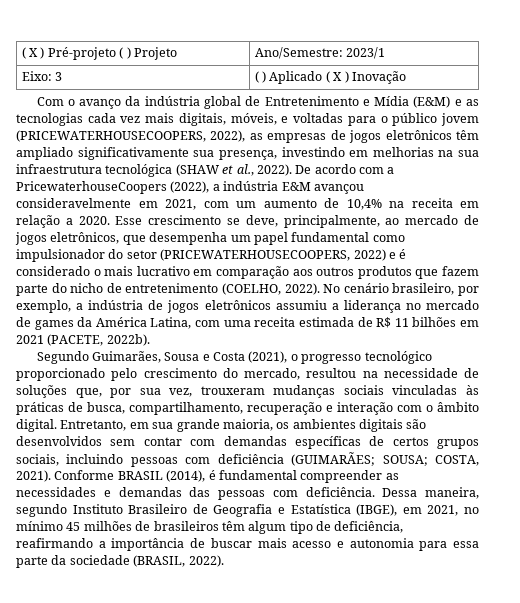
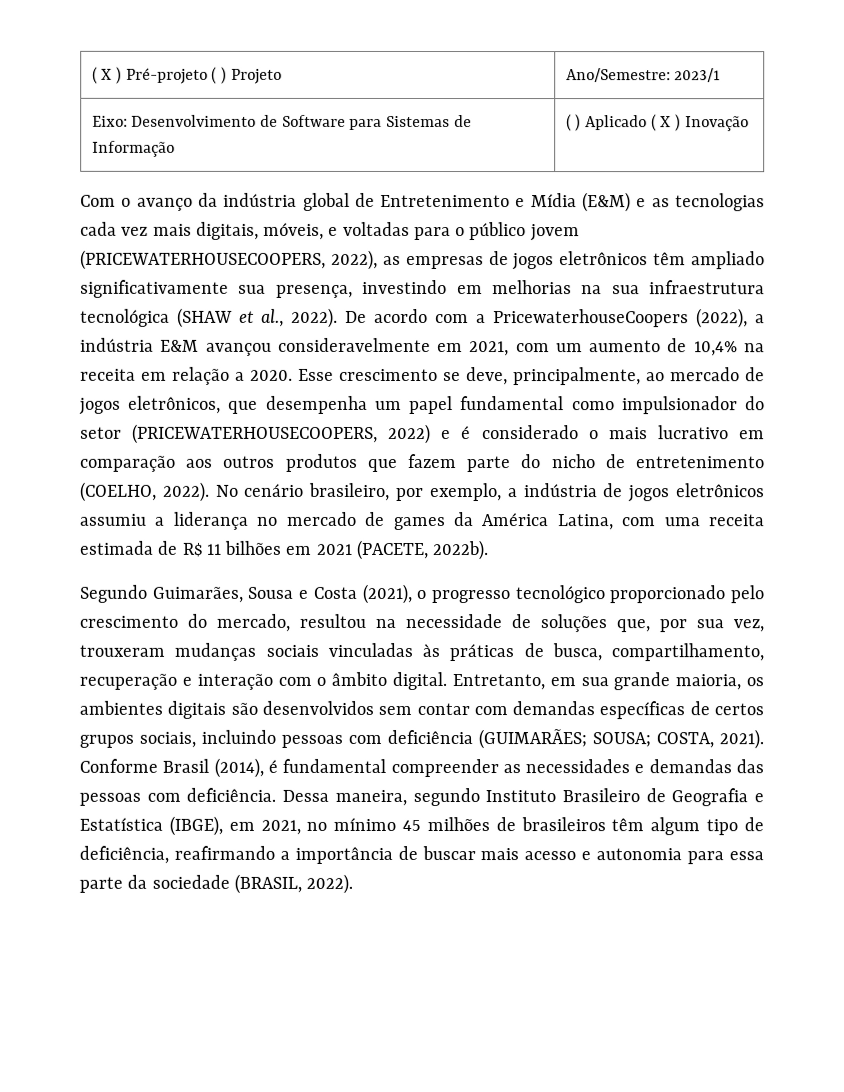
- Eixo: 3 | ( ) Aplicado ( X ) Inovação
+ Eixo: Desenvolvimento de Software para Sistemas de Informação | ( ) Aplicado ( X ) Inovação
- Conforme BRASIL (2014), é fundamental compreender as necessidades e demandas das pessoas com deficiência.
+ Conforme Brasil (2014), é fundamental compreender as necessidades e demandas das pessoas com deficiência.

